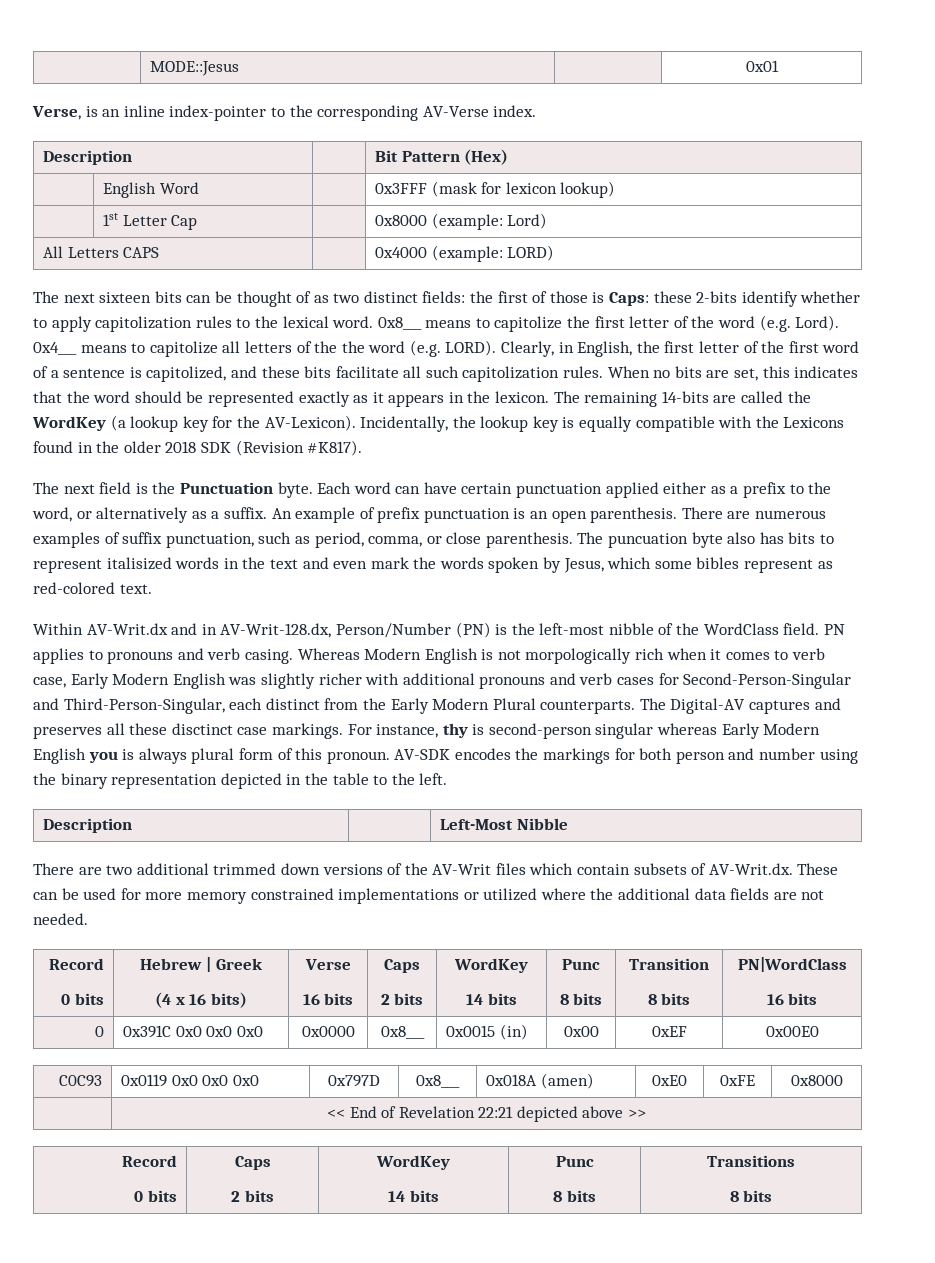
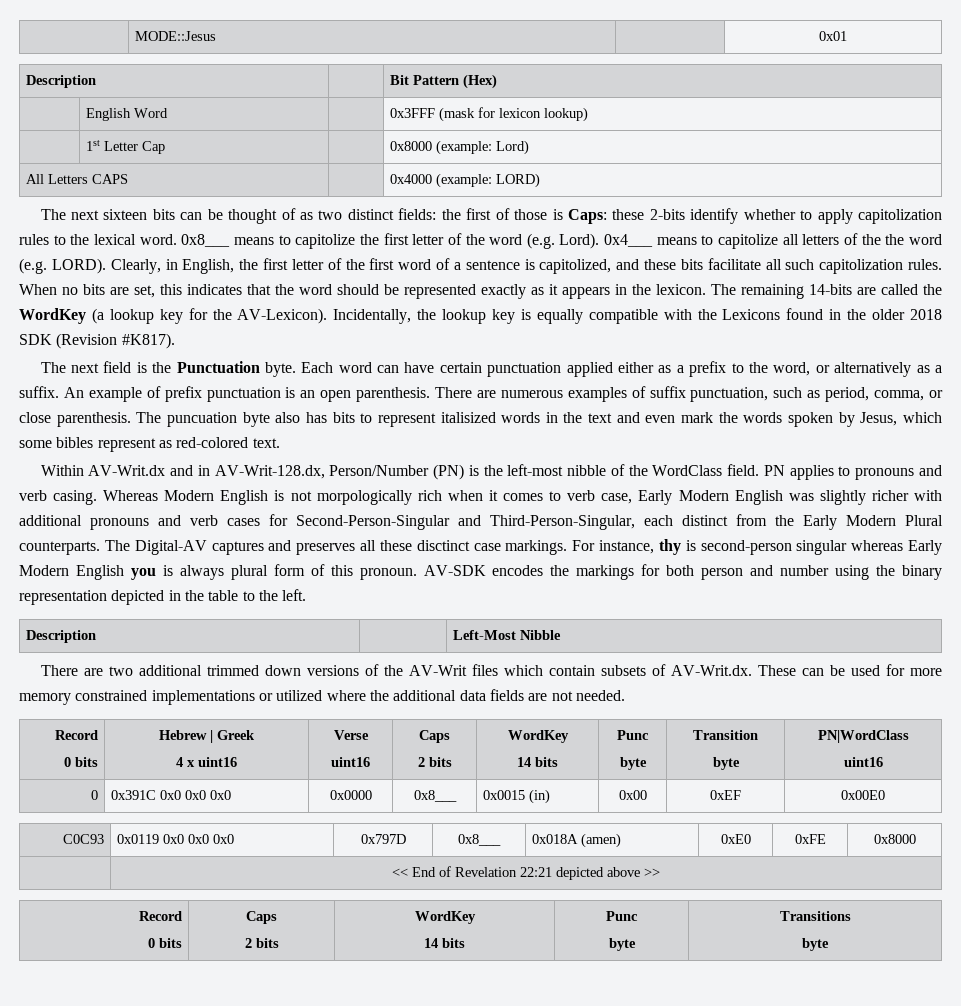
- Verse, is an inline index-pointer to the corresponding AV-Verse index.
  There are two additional trimmed down versions of the AV-Writ files which contain subsets of AV-Writ.dx. These can be used for more memory constrained implementations or utilized where the additional data fields are not needed.
  Record
  0 bits | Hebrew | Greek
- (4 x 16 bits) | Verse
- 16 bits | Caps
+ 4 x uint16 | Verse
+ uint16 | Caps
  2 bits | WordKey
  14 bits | Punc
- 8 bits | Transition
- 8 bits | PN|WordClass
- 16 bits
+ byte | Transition
+ byte | PN|WordClass
+ uint16
  | << End of Revelation 22:21 depicted above >>
  Record
  0 bits | Caps
  2 bits | WordKey
  14 bits | Punc
- 8 bits | Transitions
- 8 bits
+ byte | Transitions
+ byte

